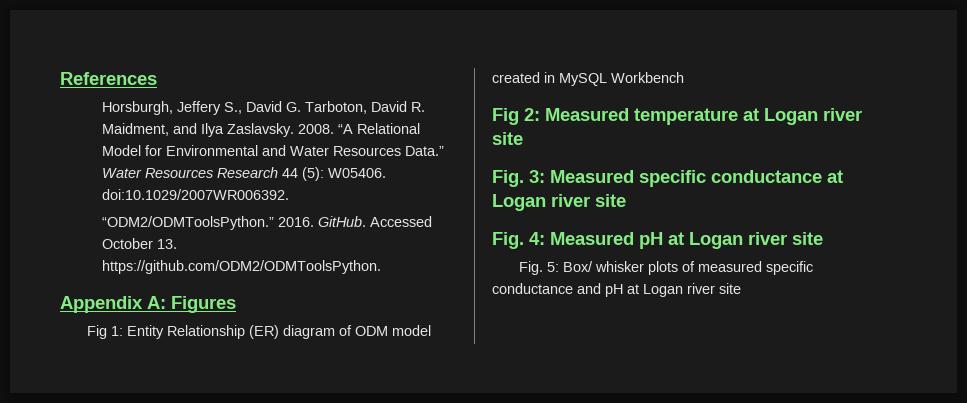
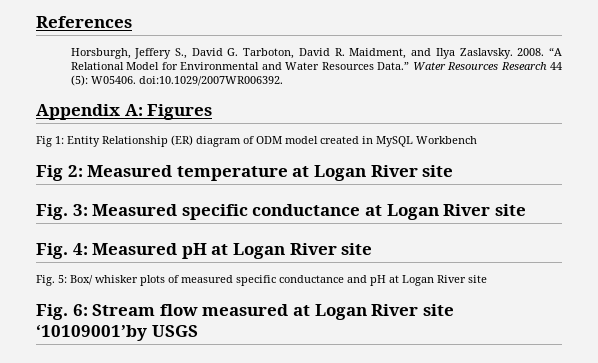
- “ODM2/ODMToolsPython.” 2016. GitHub. Accessed October 13. https://github.com/ODM2/ODMToolsPython.
- Fig 2: Measured temperature at Logan river site
+ Fig 2: Measured temperature at Logan River site
- Fig. 3: Measured specific conductance at Logan river site
+ Fig. 3: Measured specific conductance at Logan River site
- Fig. 4: Measured pH at Logan river site
+ Fig. 4: Measured pH at Logan River site
- Fig. 5: Box/ whisker plots of measured specific conductance and pH at Logan river site
+ Fig. 5: Box/ whisker plots of measured specific conductance and pH at Logan River site
+ Fig. 6: Stream flow measured at Logan River site ‘10109001’by USGS

